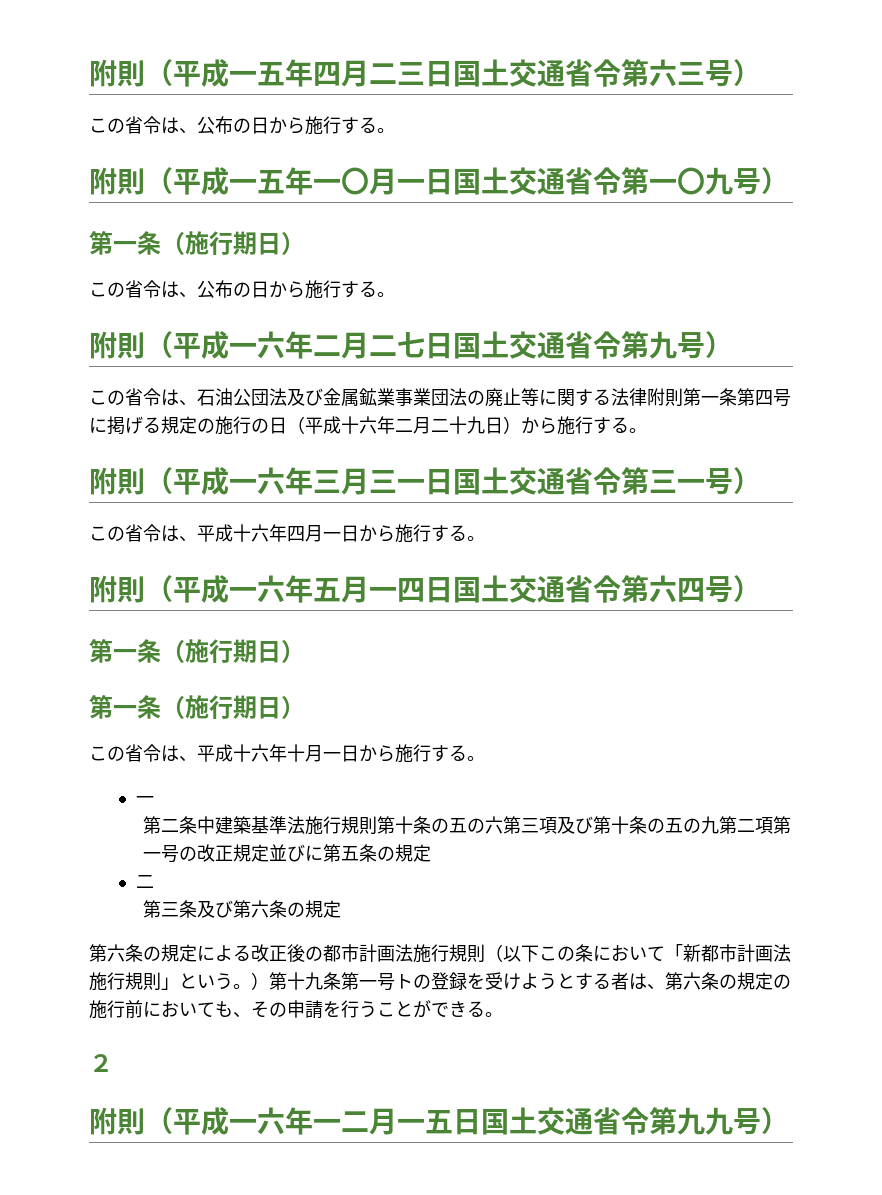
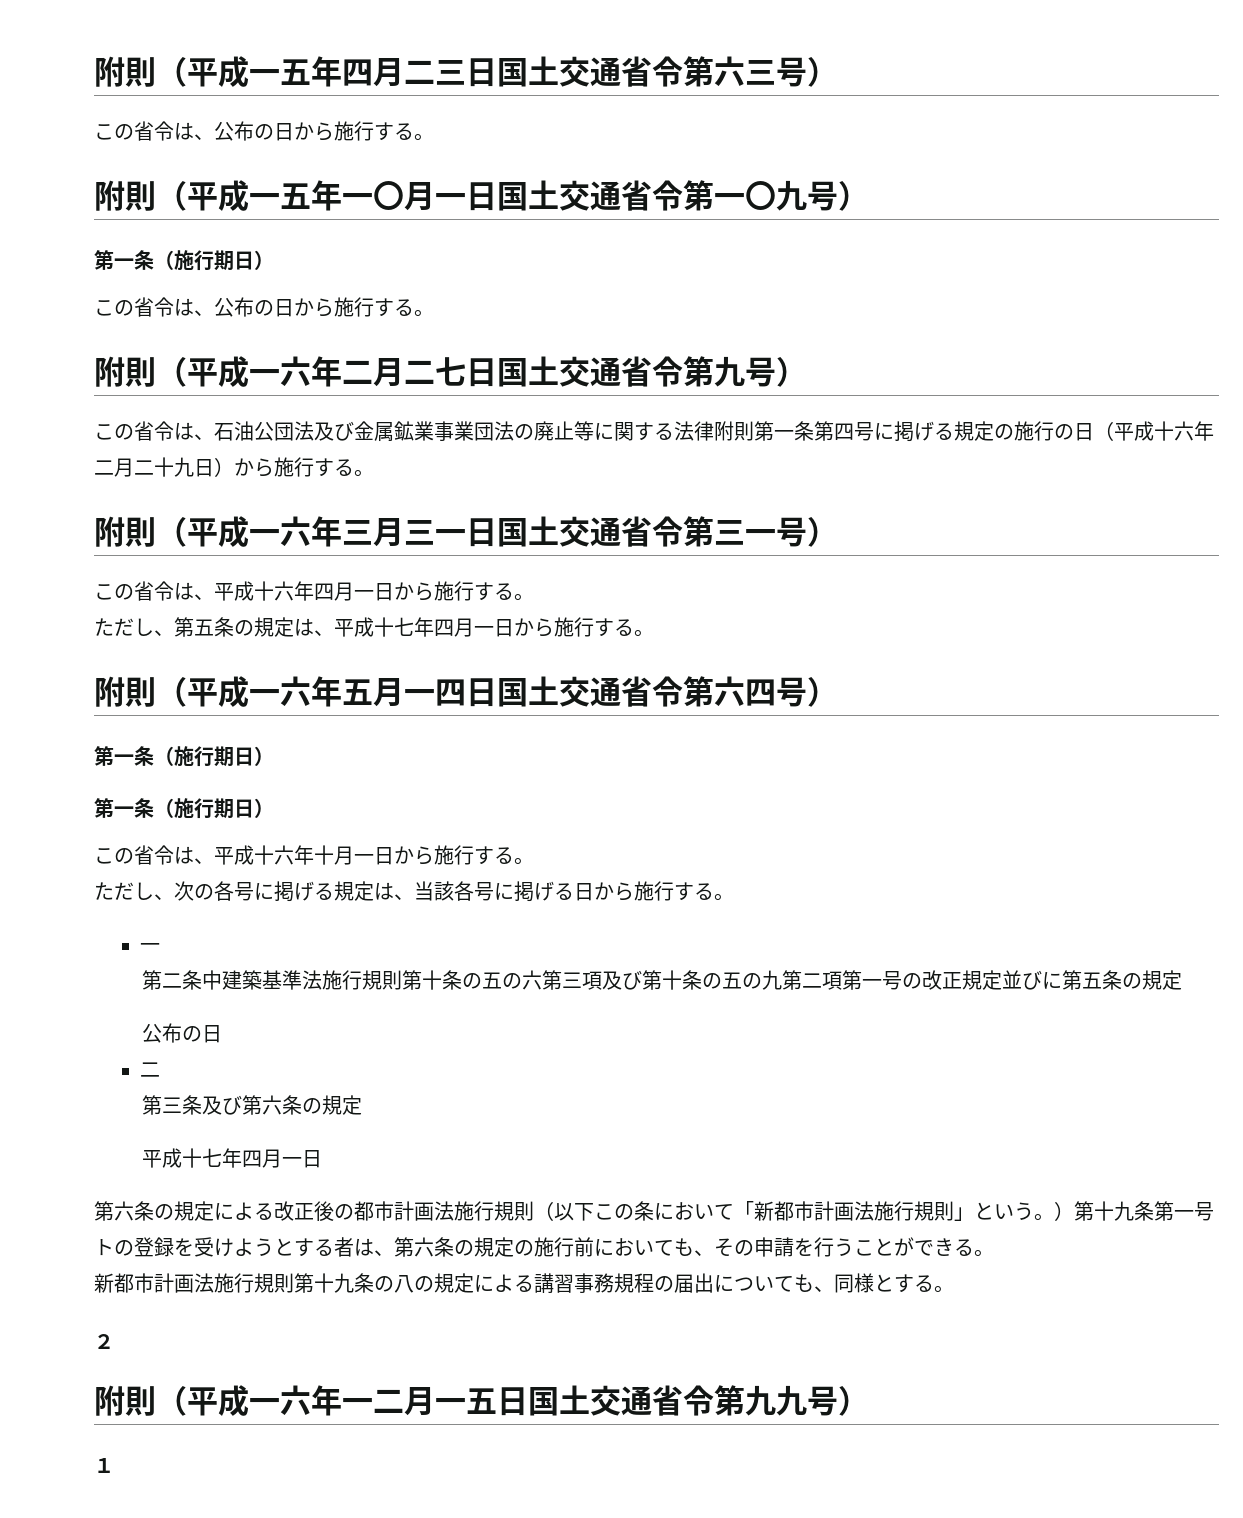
+ ただし、第五条の規定は、平成十七年四月一日から施行する。
+ ただし、次の各号に掲げる規定は、当該各号に掲げる日から施行する。
  第二条中建築基準法施行規則第十条の五の六第三項及び第十条の五の九第二項第一号の改正規定並びに第五条の規定
+ 公布の日
  第三条及び第六条の規定
+ 平成十七年四月一日
+ 新都市計画法施行規則第十九条の八の規定による講習事務規程の届出についても、同様とする。
+ １

